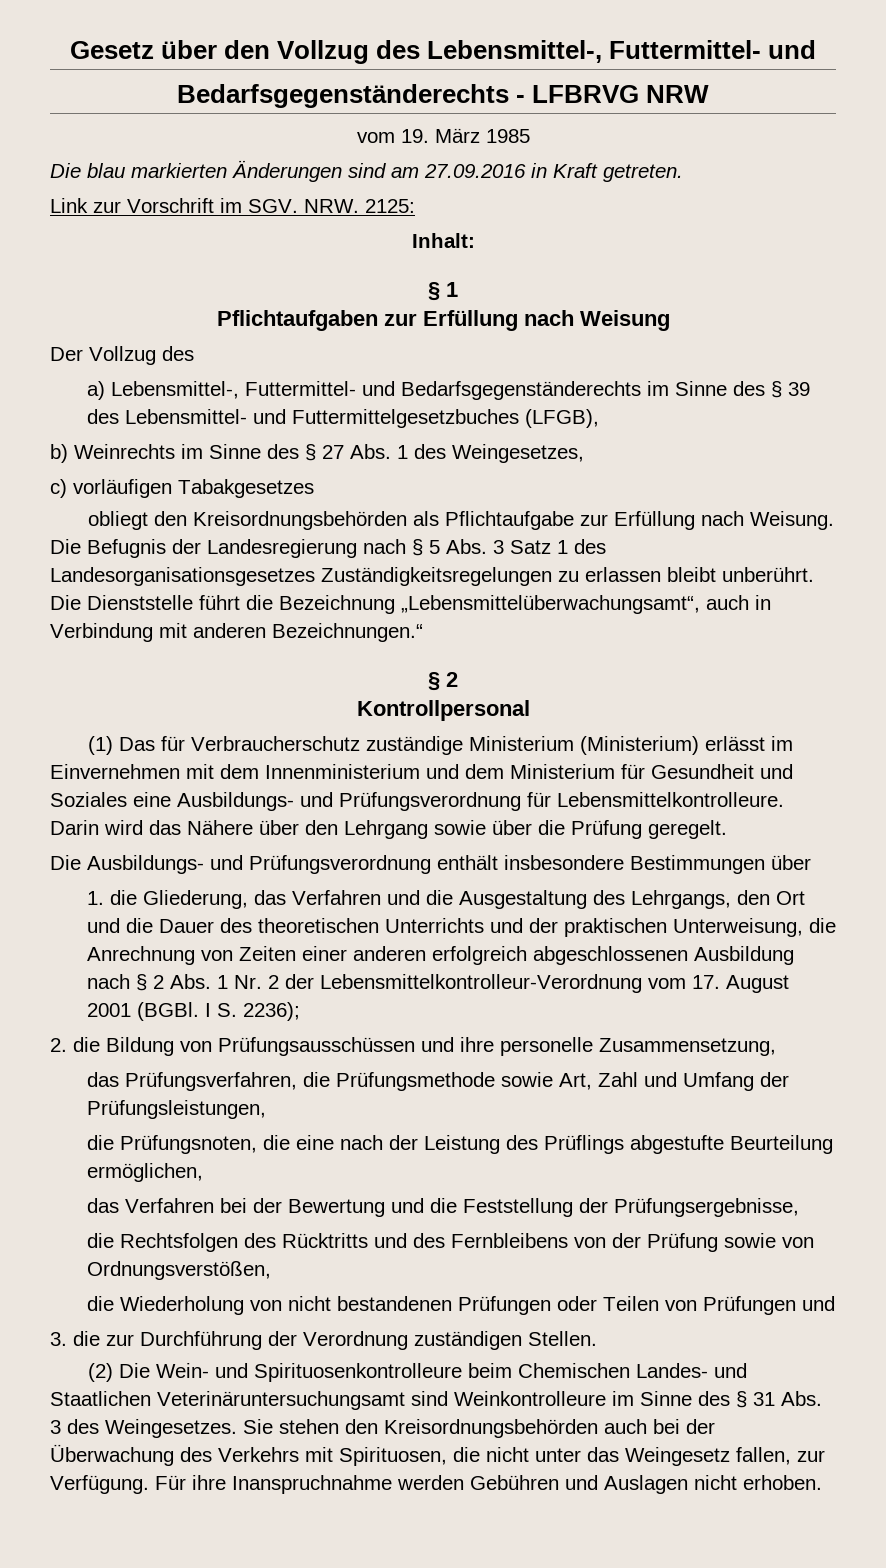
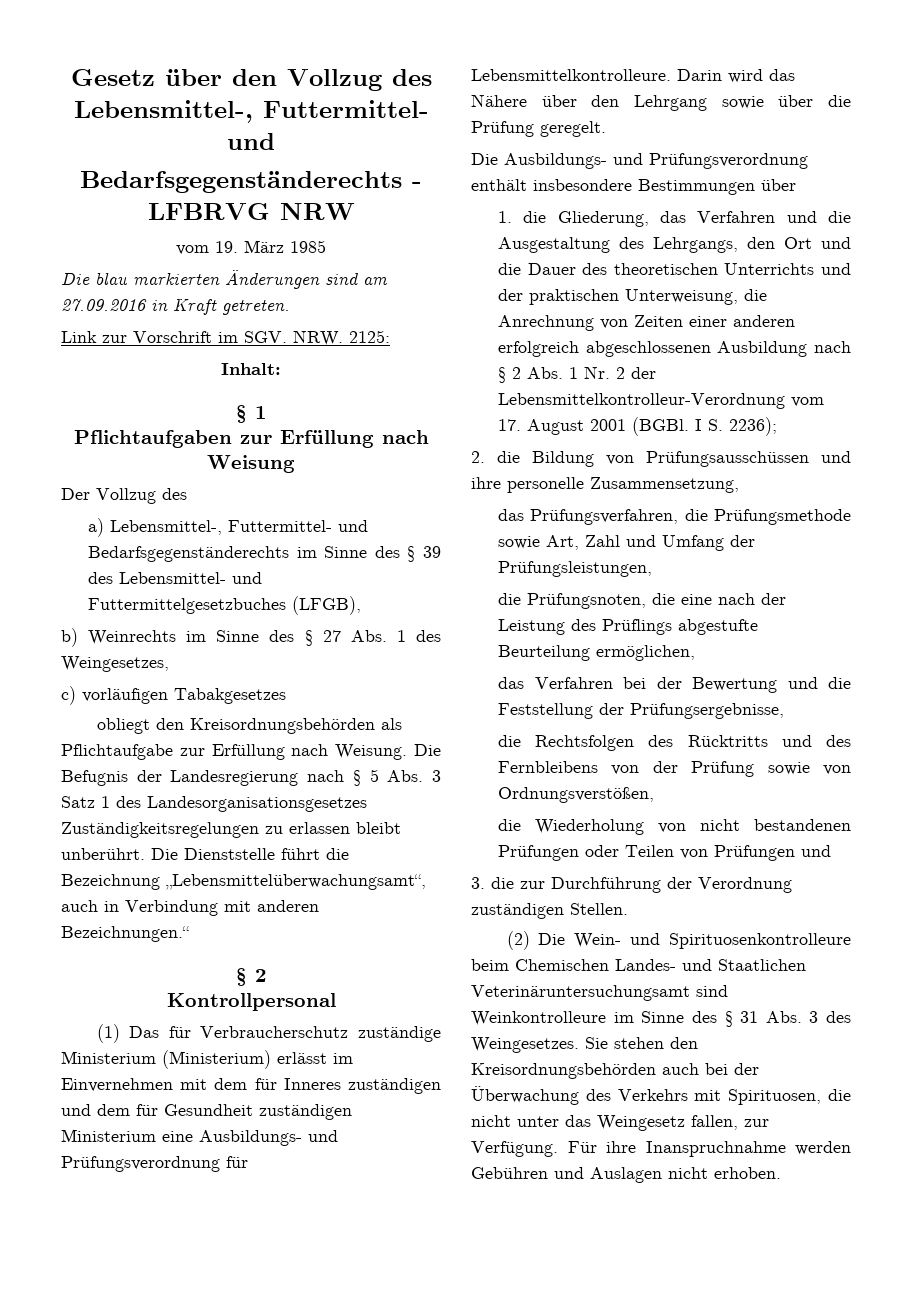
- (1) Das für Verbraucherschutz zuständige Ministerium (Ministerium) erlässt im Einvernehmen mit dem Innenministerium und dem Ministerium für Gesundheit und Soziales eine Ausbildungs- und Prüfungsverordnung für Lebensmittelkontrolleure.
+ (1) Das für Verbraucherschutz zuständige Ministerium (Ministerium) erlässt im Einvernehmen mit dem für Inneres zuständigen und dem für Gesundheit zuständigen Ministerium eine Ausbildungs- und Prüfungsverordnung für Lebensmittelkontrolleure.

